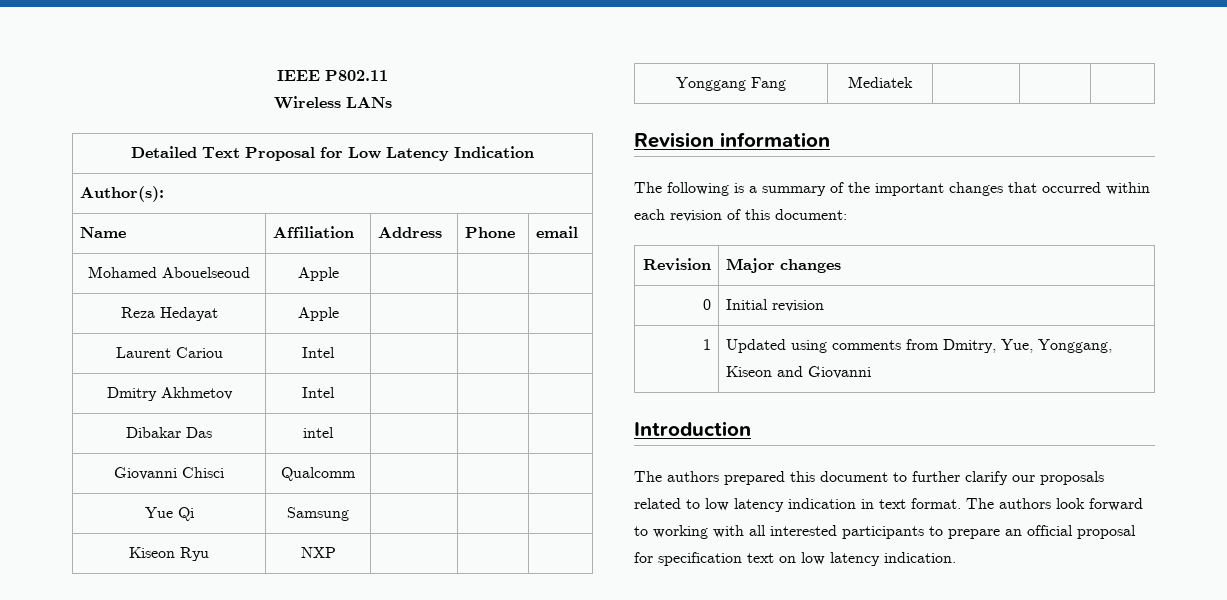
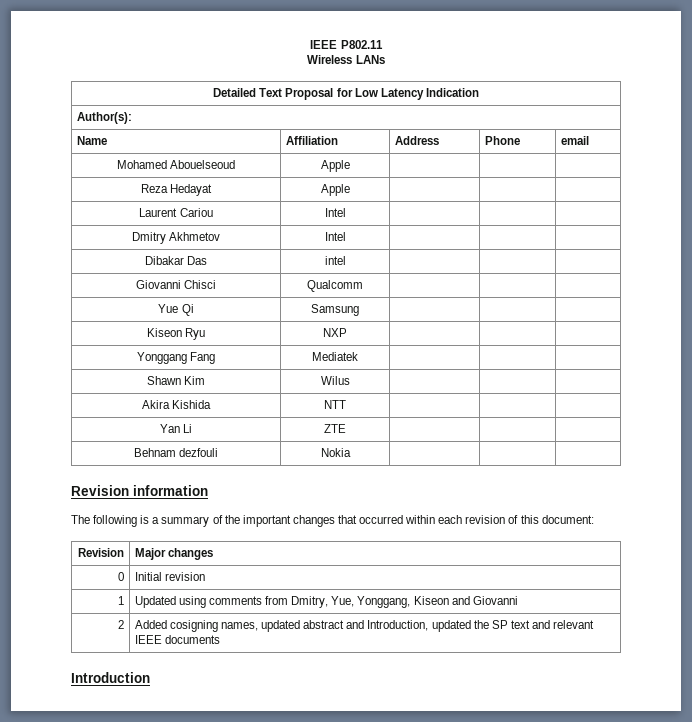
+ Shawn Kim | Wilus | | |
+ Akira Kishida | NTT | | |
+ Yan Li | ZTE | | |
+ Behnam dezfouli | Nokia | | |
+ 2 | Added cosigning names, updated abstract and Introduction, updated the SP text and relevant IEEE documents
  Introduction
- The authors prepared this document to further clarify our proposals related to low latency indication in text format. The authors look forward to working with all interested participants to prepare an official proposal for specification text on low latency indication.

